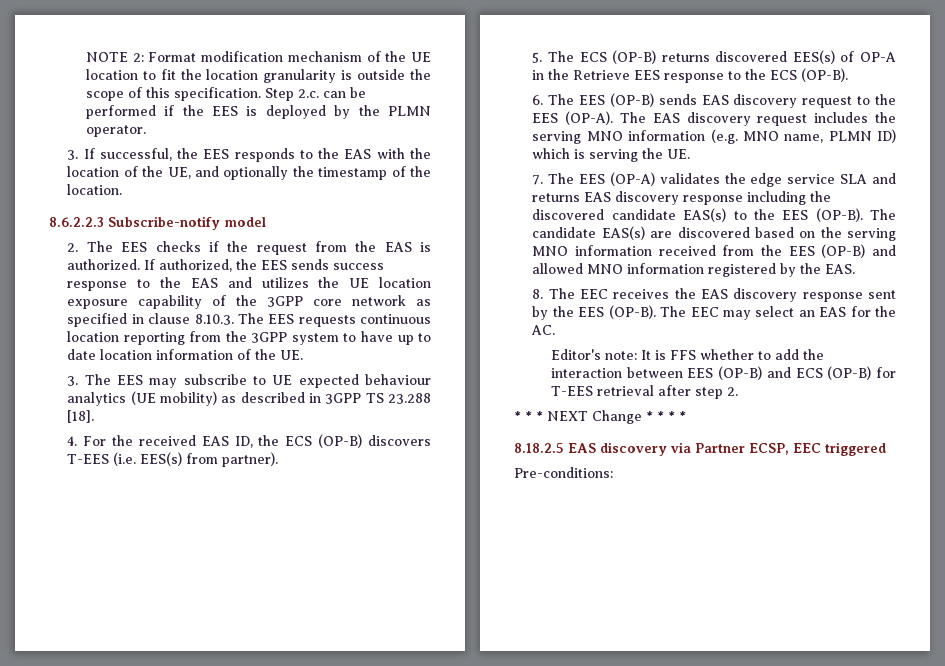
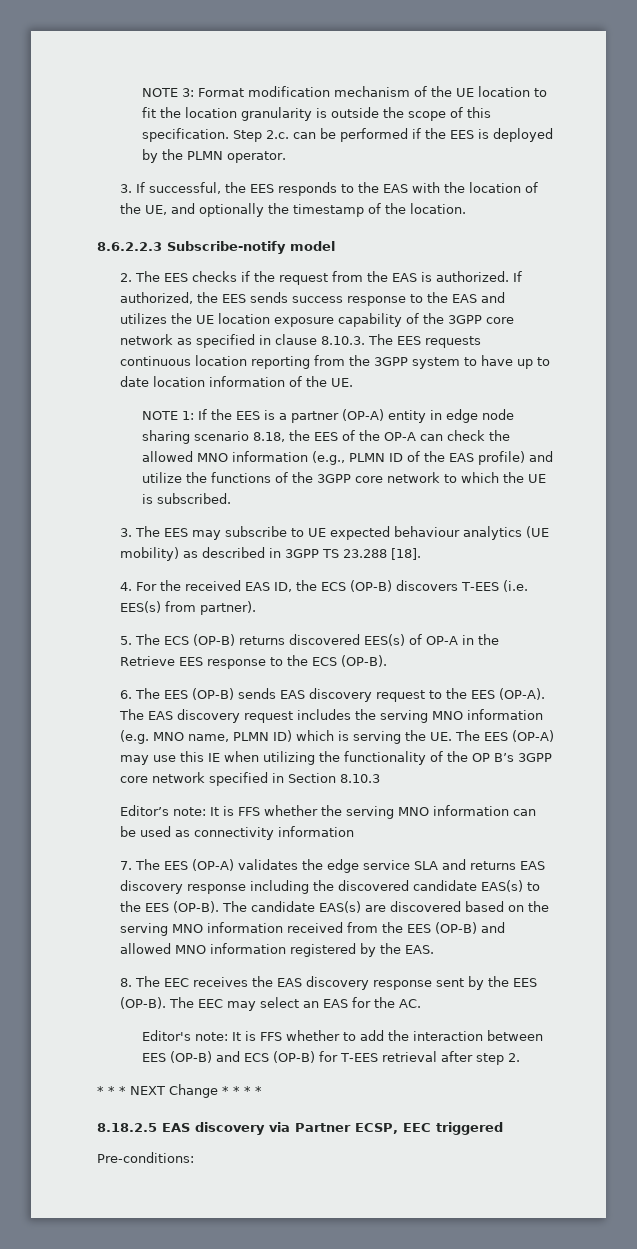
- NOTE 2: Format modification mechanism of the UE location to fit the location granularity is outside the scope of this specification.
+ NOTE 3: Format modification mechanism of the UE location to fit the location granularity is outside the scope of this specification.
+ NOTE 1: If the EES is a partner (OP-A) entity in edge node sharing scenario 8.18, the EES of the OP-A can check the allowed MNO information (e.g., PLMN ID of the EAS profile) and utilize the functions of the 3GPP core network to which the UE is subscribed.
- The EAS discovery request includes the serving MNO information (e.g. MNO name, PLMN ID) which is serving the UE.
+ The EAS discovery request includes the serving MNO information (e.g. MNO name, PLMN ID) which is serving the UE. The EES (OP-A) may use this IE when utilizing the functionality of the OP B’s 3GPP core network specified in Section 8.10.3
+ Editor’s note: It is FFS whether the serving MNO information can be used as connectivity information

